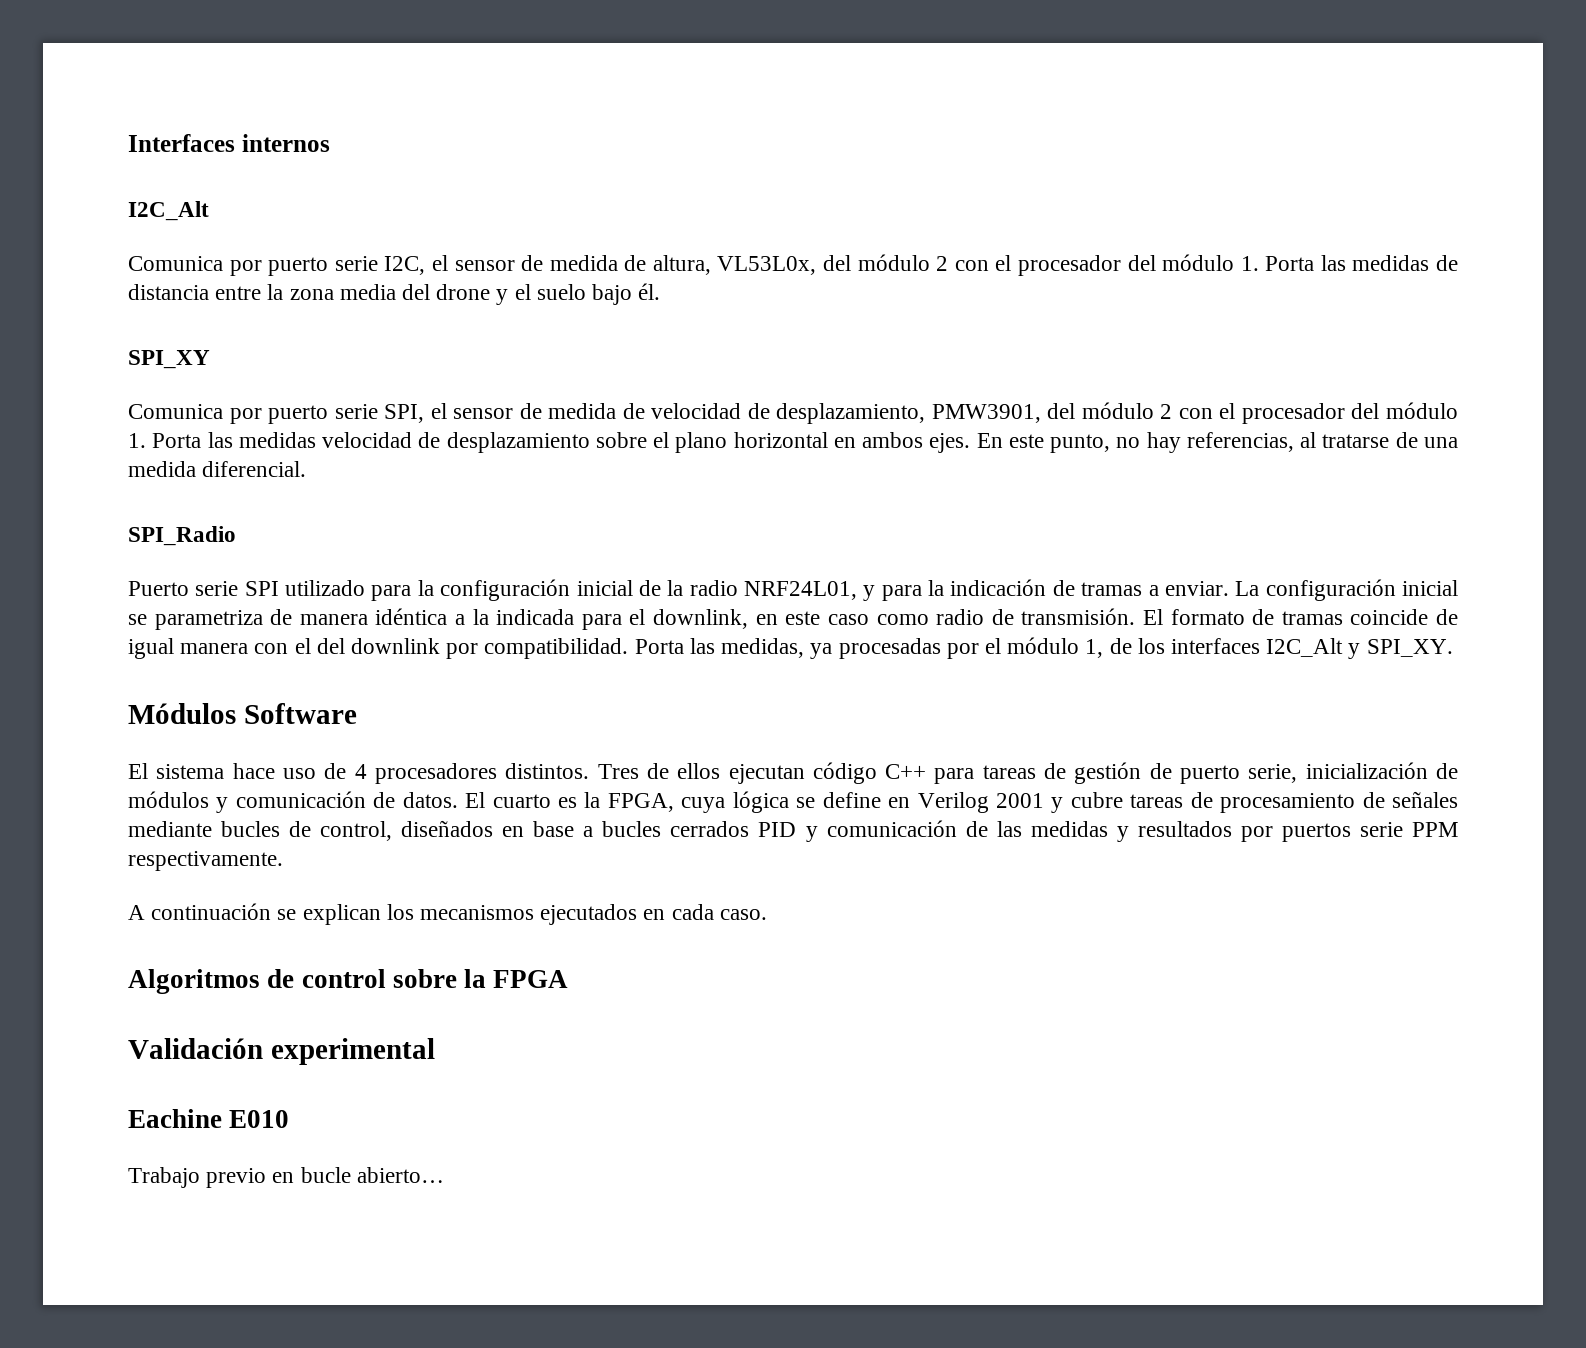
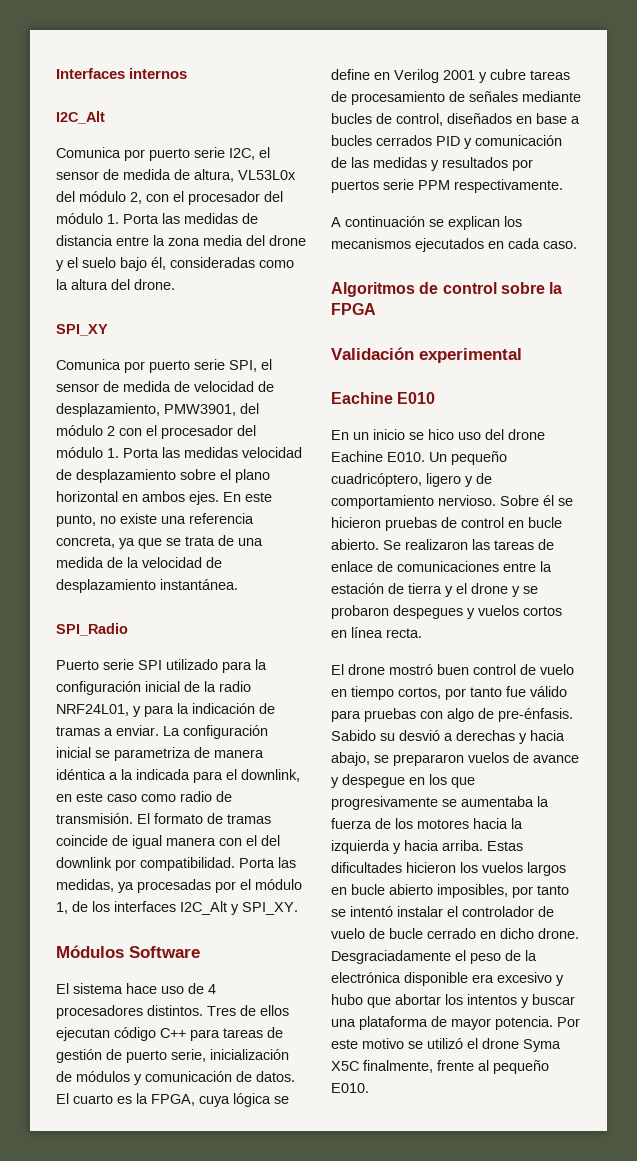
- Comunica por puerto serie I2C, el sensor de medida de altura, VL53L0x, del módulo 2 con el procesador del módulo 1. Porta las medidas de distancia entre la zona media del drone y el suelo bajo él.
+ Comunica por puerto serie I2C, el sensor de medida de altura, VL53L0x del módulo 2, con el procesador del módulo 1. Porta las medidas de distancia entre la zona media del drone y el suelo bajo él, consideradas como la altura del drone.
- En este punto, no hay referencias, al tratarse de una medida diferencial.
+ En este punto, no existe una referencia concreta, ya que se trata de una medida de la velocidad de desplazamiento instantánea.
- Trabajo previo en bucle abierto…
+ En un inicio se hico uso del drone Eachine E010. Un pequeño cuadricóptero, ligero y de comportamiento nervioso. Sobre él se hicieron pruebas de control en bucle abierto. Se realizaron las tareas de enlace de comunicaciones entre la estación de tierra y el drone y se probaron despegues y vuelos cortos en línea recta.
+ El drone mostró buen control de vuelo en tiempo cortos, por tanto fue válido para pruebas con algo de pre-énfasis. Sabido su desvió a derechas y hacia abajo, se prepararon vuelos de avance y despegue en los que progresivamente se aumentaba la fuerza de los motores hacia la izquierda y hacia arriba. Estas dificultades hicieron los vuelos largos en bucle abierto imposibles, por tanto se intentó instalar el controlador de vuelo de bucle cerrado en dicho drone. Desgraciadamente el peso de la electrónica disponible era excesivo y hubo que abortar los intentos y buscar una plataforma de mayor potencia. Por este motivo se utilizó el drone Syma X5C finalmente, frente al pequeño E010.

